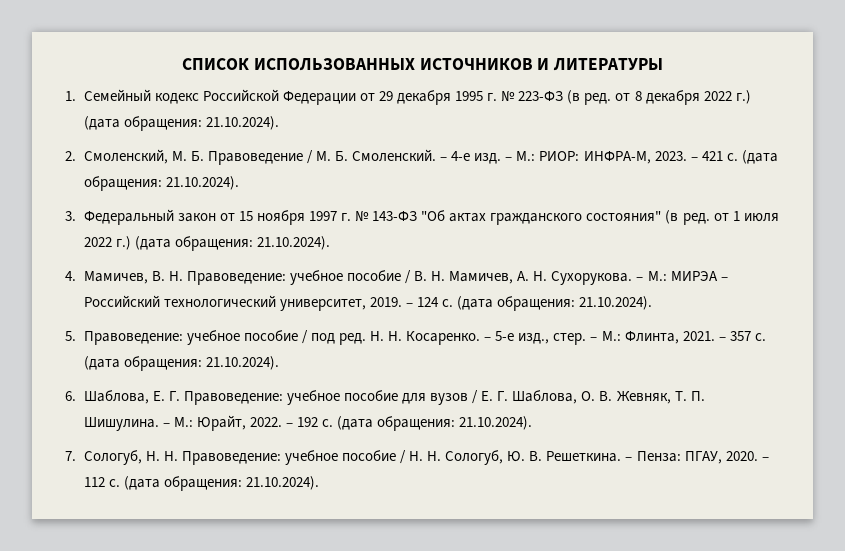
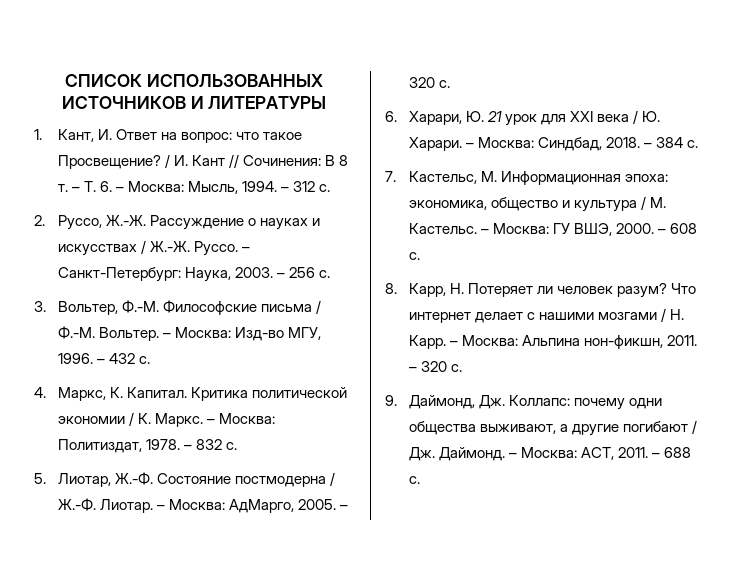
- 1. Семейный кодекс Российской Федерации от 29 декабря 1995 г. № 223-ФЗ (в ред. от 8 декабря 2022 г.) (дата обращения: 21.10.2024).
- 2. Смоленский, М. Б. Правоведение / М. Б. Смоленский. – 4-е изд. – М.: РИОР: ИНФРА-М, 2023. – 421 с. (дата обращения: 21.10.2024).
- 3. Федеральный закон от 15 ноября 1997 г. № 143-ФЗ "Об актах гражданского состояния" (в ред. от 1 июля 2022 г.) (дата обращения: 21.10.2024).
- 4. Мамичев, В. Н. Правоведение: учебное пособие / В. Н. Мамичев, А. Н. Сухорукова. – М.: МИРЭА – Российский технологический университет, 2019. – 124 с. (дата обращения: 21.10.2024).
- 5. Правоведение: учебное пособие / под ред. Н. Н. Косаренко. – 5-е изд., стер. – М.: Флинта, 2021. – 357 с. (дата обращения: 21.10.2024).
- 6. Шаблова, Е. Г. Правоведение: учебное пособие для вузов / Е. Г. Шаблова, О. В. Жевняк, Т. П. Шишулина. – М.: Юрайт, 2022. – 192 с. (дата обращения: 21.10.2024).
- 7. Сологуб, Н. Н. Правоведение: учебное пособие / Н. Н. Сологуб, Ю. В. Решеткина. – Пенза: ПГАУ, 2020. – 112 с. (дата обращения: 21.10.2024).
+ 1. Кант, И. Ответ на вопрос: что такое Просвещение? / И. Кант // Сочинения: В 8 т. – Т. 6. – Москва: Мысль, 1994. – 312 с.
+ 2. Руссо, Ж.-Ж. Рассуждение о науках и искусствах / Ж.-Ж. Руссо. – Санкт-Петербург: Наука, 2003. – 256 с.
+ 3. Вольтер, Ф.-М. Философские письма / Ф.-М. Вольтер. – Москва: Изд-во МГУ, 1996. – 432 с.
+ 4. Маркс, К. Капитал. Критика политической экономии / К. Маркс. – Москва: Политиздат, 1978. – 832 с.
+ 5. Лиотар, Ж.-Ф. Состояние постмодерна / Ж.-Ф. Лиотар. – Москва: АдМарго, 2005. – 320 с.
+ 6. Харари, Ю. 21 урок для XXI века / Ю. Харари. – Москва: Синдбад, 2018. – 384 с.
+ 7. Кастельс, М. Информационная эпоха: экономика, общество и культура / М. Кастельс. – Москва: ГУ ВШЭ, 2000. – 608 с.
+ 8. Карр, Н. Потеряет ли человек разум? Что интернет делает с нашими мозгами / Н. Карр. – Москва: Альпина нон-фикшн, 2011. – 320 с.
+ 9. Даймонд, Дж. Коллапс: почему одни общества выживают, а другие погибают / Дж. Даймонд. – Москва: АСТ, 2011. – 688 с.

